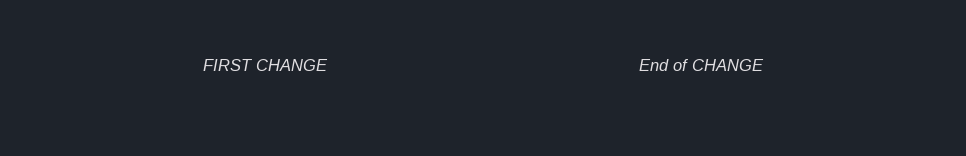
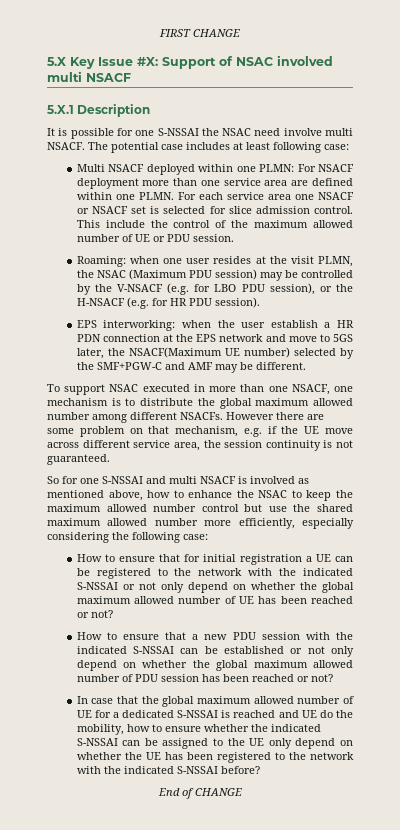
+ 5.X Key Issue #X: Support of NSAC involved multi NSACF
+ 5.X.1 Description
+ It is possible for one S-NSSAI the NSAC need involve multi NSACF. The potential case includes at least following case:
+ Multi NSACF deployed within one PLMN: For NSACF deployment more than one service area are defined within one PLMN. For each service area one NSACF or NSACF set is selected for slice admission control. This include the control of the maximum allowed number of UE or PDU session.
+ Roaming: when one user resides at the visit PLMN, the NSAC (Maximum PDU session) may be controlled by the V-NSACF (e.g. for LBO PDU session), or the H-NSACF (e.g. for HR PDU session).
+ EPS interworking: when the user establish a HR PDN connection at the EPS network and move to 5GS later, the NSACF(Maximum UE number) selected by the SMF+PGW-C and AMF may be different.
+ To support NSAC executed in more than one NSACF, one mechanism is to distribute the global maximum allowed number among different NSACFs. However there are some problem on that mechanism, e.g. if the UE move across different service area, the session continuity is not guaranteed.
+ So for one S-NSSAI and multi NSACF is involved as mentioned above, how to enhance the NSAC to keep the maximum allowed number control but use the shared maximum allowed number more efficiently, especially considering the following case:
+ How to ensure that for initial registration a UE can be registered to the network with the indicated S-NSSAI or not only depend on whether the global maximum allowed number of UE has been reached or not?
+ How to ensure that a new PDU session with the indicated S-NSSAI can be established or not only depend on whether the global maximum allowed number of PDU session has been reached or not?
+ In case that the global maximum allowed number of UE for a dedicated S-NSSAI is reached and UE do the mobility, how to ensure whether the indicated S-NSSAI can be assigned to the UE only depend on whether the UE has been registered to the network with the indicated S-NSSAI before?

